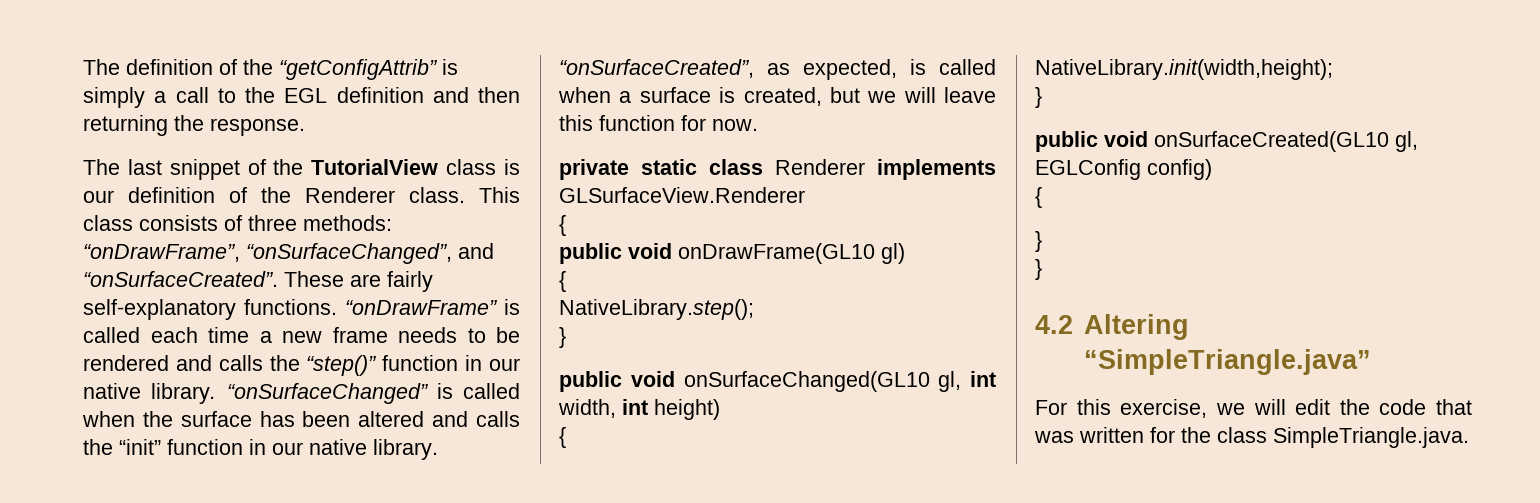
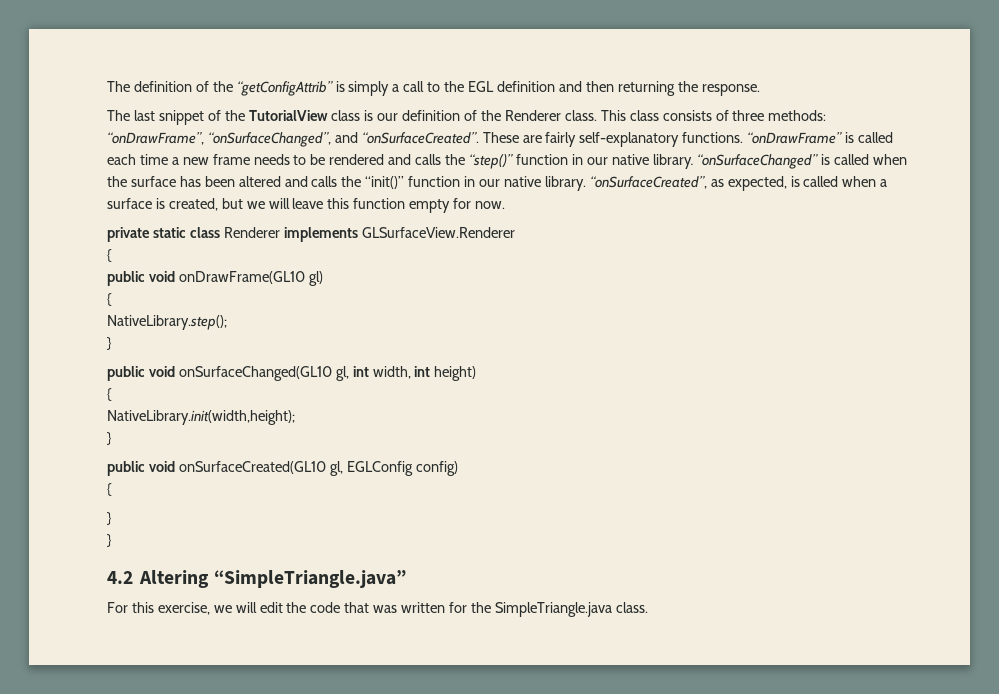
- “onSurfaceChanged” is called when the surface has been altered and calls the “init” function in our native library.
+ “onSurfaceChanged” is called when the surface has been altered and calls the “init()” function in our native library.
- “onSurfaceCreated”, as expected, is called when a surface is created, but we will leave this function for now.
+ “onSurfaceCreated”, as expected, is called when a surface is created, but we will leave this function empty for now.
- For this exercise, we will edit the code that was written for the class SimpleTriangle.java.
+ For this exercise, we will edit the code that was written for the SimpleTriangle.java class.

